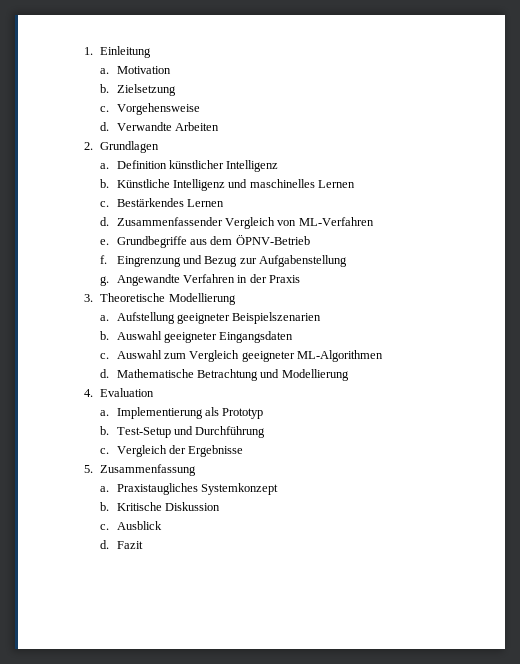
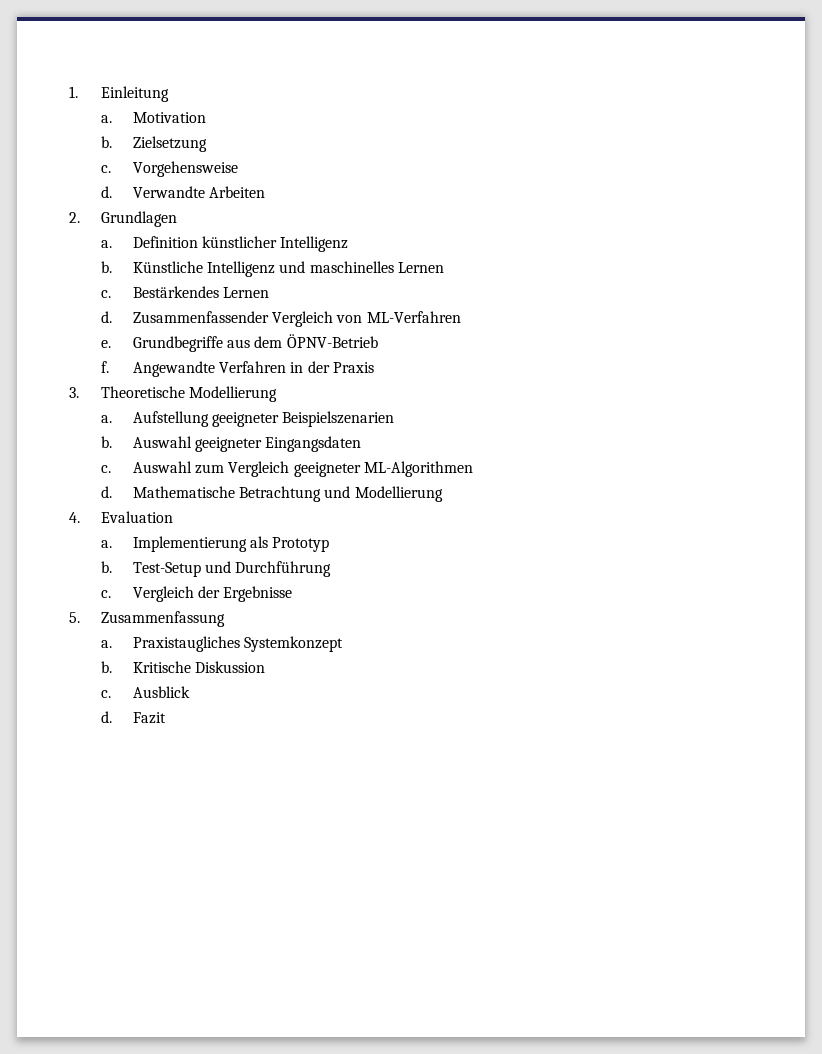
- Eingrenzung und Bezug zur Aufgabenstellung
- g.

